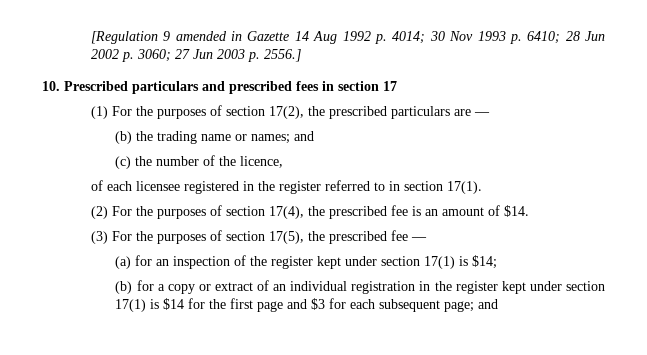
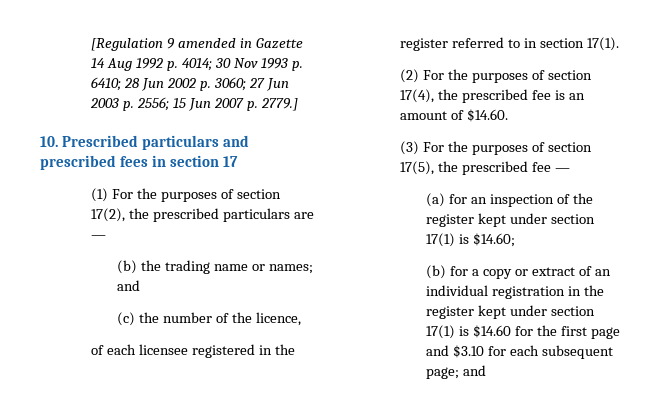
- [Regulation 9 amended in Gazette 14 Aug 1992 p. 4014; 30 Nov 1993 p. 6410; 28 Jun 2002 p. 3060; 27 Jun 2003 p. 2556.]
+ [Regulation 9 amended in Gazette 14 Aug 1992 p. 4014; 30 Nov 1993 p. 6410; 28 Jun 2002 p. 3060; 27 Jun 2003 p. 2556; 15 Jun 2007 p. 2779.]
- (2) For the purposes of section 17(4), the prescribed fee is an amount of $14.
+ (2) For the purposes of section 17(4), the prescribed fee is an amount of $14.60.
- (a) for an inspection of the register kept under section 17(1) is $14;
+ (a) for an inspection of the register kept under section 17(1) is $14.60;
- (b) for a copy or extract of an individual registration in the register kept under section 17(1) is $14 for the first page and $3 for each subsequent page; and
+ (b) for a copy or extract of an individual registration in the register kept under section 17(1) is $14.60 for the first page and $3.10 for each subsequent page; and

